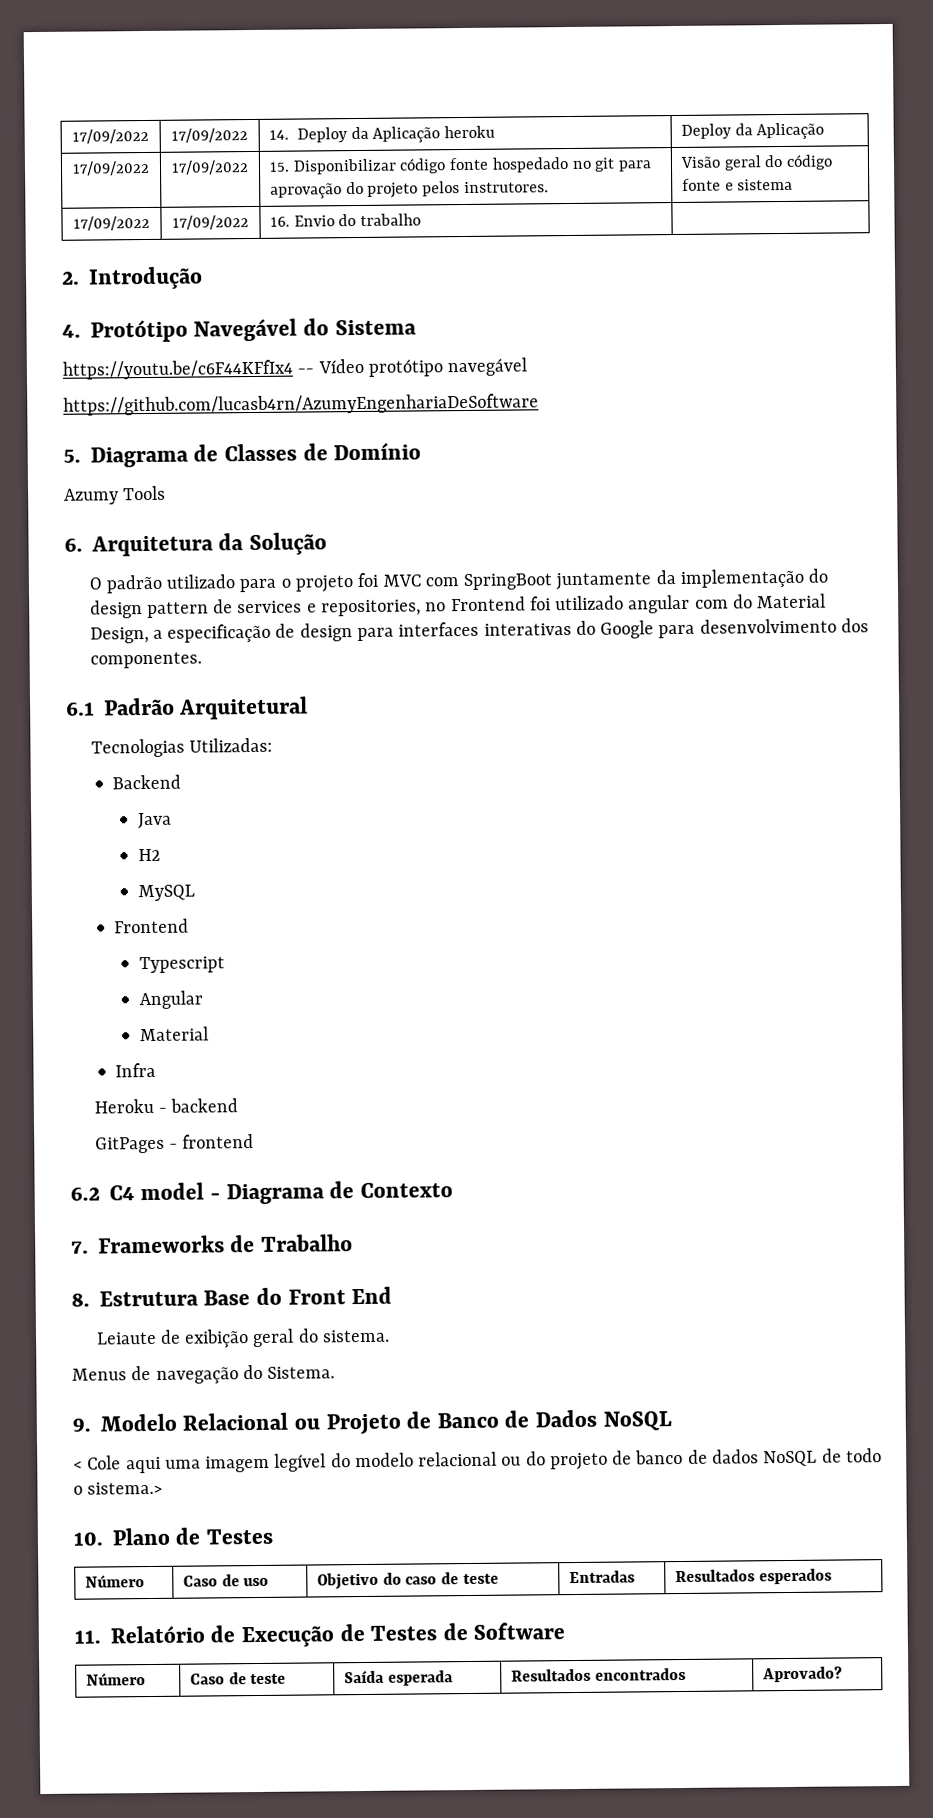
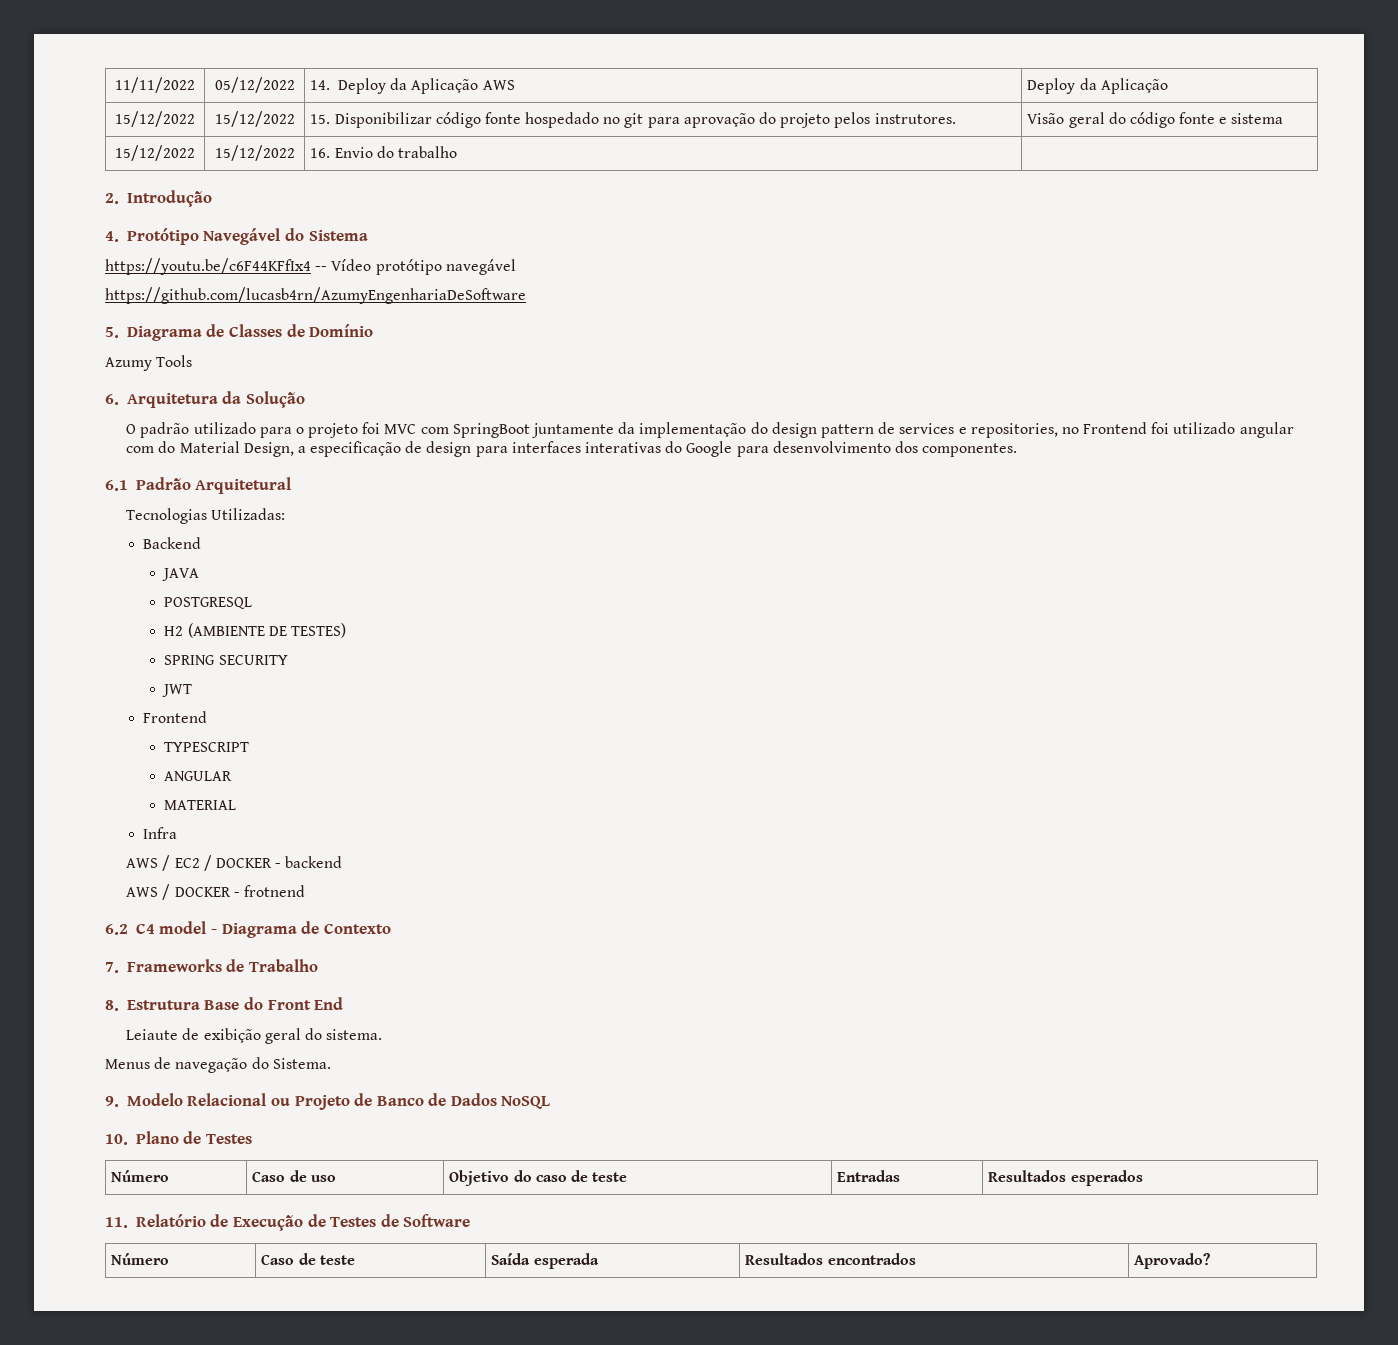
- 17/09/2022 | 17/09/2022 | 14. Deploy da Aplicação heroku | Deploy da Aplicação
+ 11/11/2022 | 05/12/2022 | 14. Deploy da Aplicação AWS | Deploy da Aplicação
- 17/09/2022 | 17/09/2022 | 15. Disponibilizar código fonte hospedado no git para aprovação do projeto pelos instrutores. | Visão geral do código fonte e sistema
+ 15/12/2022 | 15/12/2022 | 15. Disponibilizar código fonte hospedado no git para aprovação do projeto pelos instrutores. | Visão geral do código fonte e sistema
- 17/09/2022 | 17/09/2022 | 16. Envio do trabalho |
+ 15/12/2022 | 15/12/2022 | 16. Envio do trabalho |
- Java
+ JAVA
+ POSTGRESQL
- H2
- MySQL
+ H2 (AMBIENTE DE TESTES)
+ SPRING SECURITY
+ JWT
  Frontend
- Typescript
- Angular
- Material
+ TYPESCRIPT
+ ANGULAR
+ MATERIAL
  Infra
- Heroku - backend
- GitPages - frontend
+ AWS / EC2 / DOCKER - backend
+ AWS / DOCKER - frotnend
- < Cole aqui uma imagem legível do modelo relacional ou do projeto de banco de dados NoSQL de todo o sistema.>

